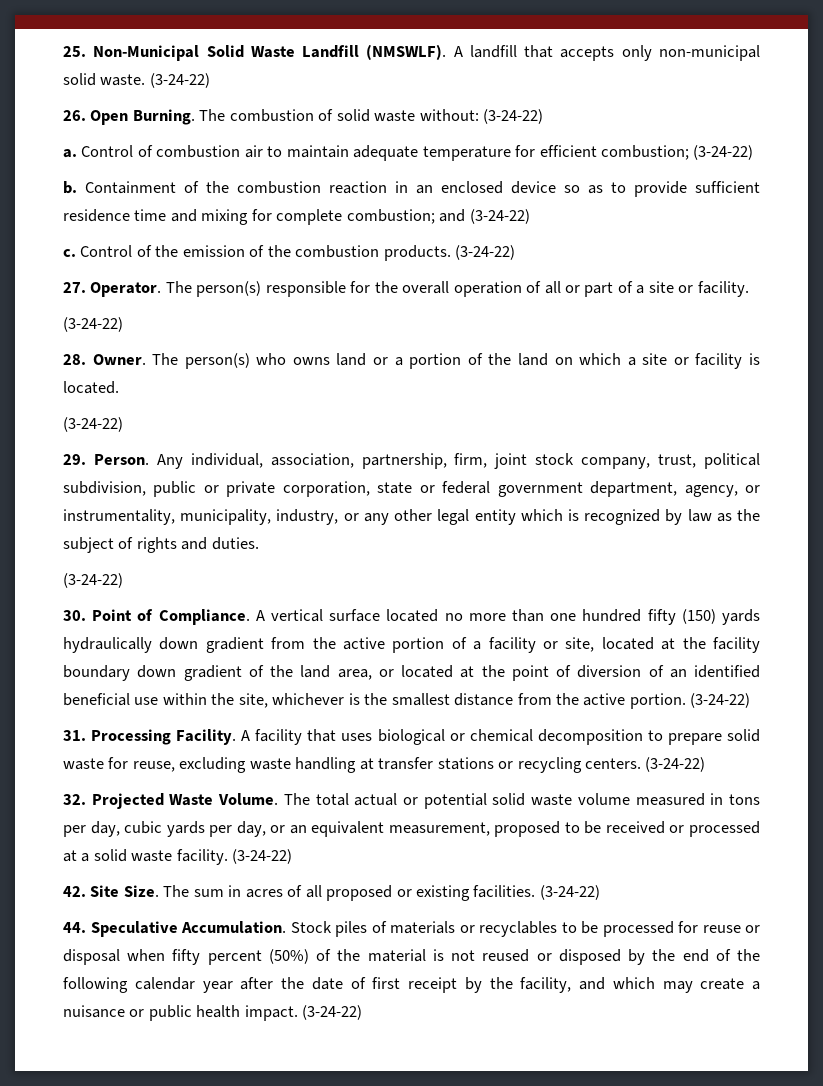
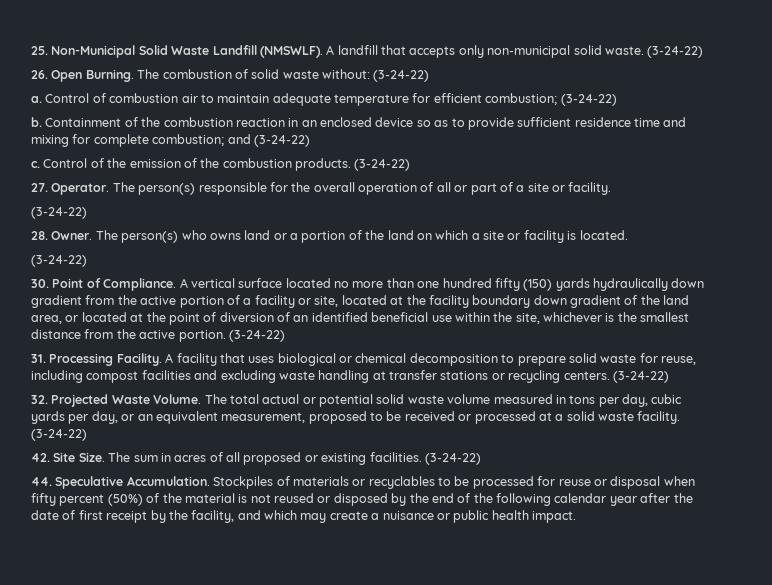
- 29. Person. Any individual, association, partnership, firm, joint stock company, trust, political subdivision, public or private corporation, state or federal government department, agency, or instrumentality, municipality, industry, or any other legal entity which is recognized by law as the subject of rights and duties.
- (3-24-22)
- A facility that uses biological or chemical decomposition to prepare solid waste for reuse, excluding waste handling at transfer stations or recycling centers.
+ A facility that uses biological or chemical decomposition to prepare solid waste for reuse, including compost facilities and excluding waste handling at transfer stations or recycling centers.
- Stock piles of materials or recyclables to be processed for reuse or disposal when fifty percent (50%) of the material is not reused or disposed by the end of the following calendar year after the date of first receipt by the facility, and which may create a nuisance or public health impact. (3-24-22)
+ Stockpiles of materials or recyclables to be processed for reuse or disposal when fifty percent (50%) of the material is not reused or disposed by the end of the following calendar year after the date of first receipt by the facility, and which may create a nuisance or public health impact.

